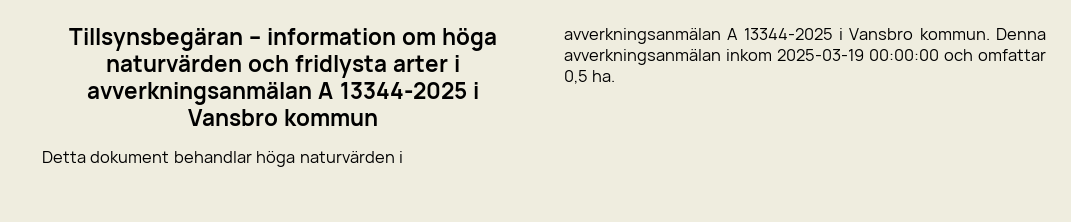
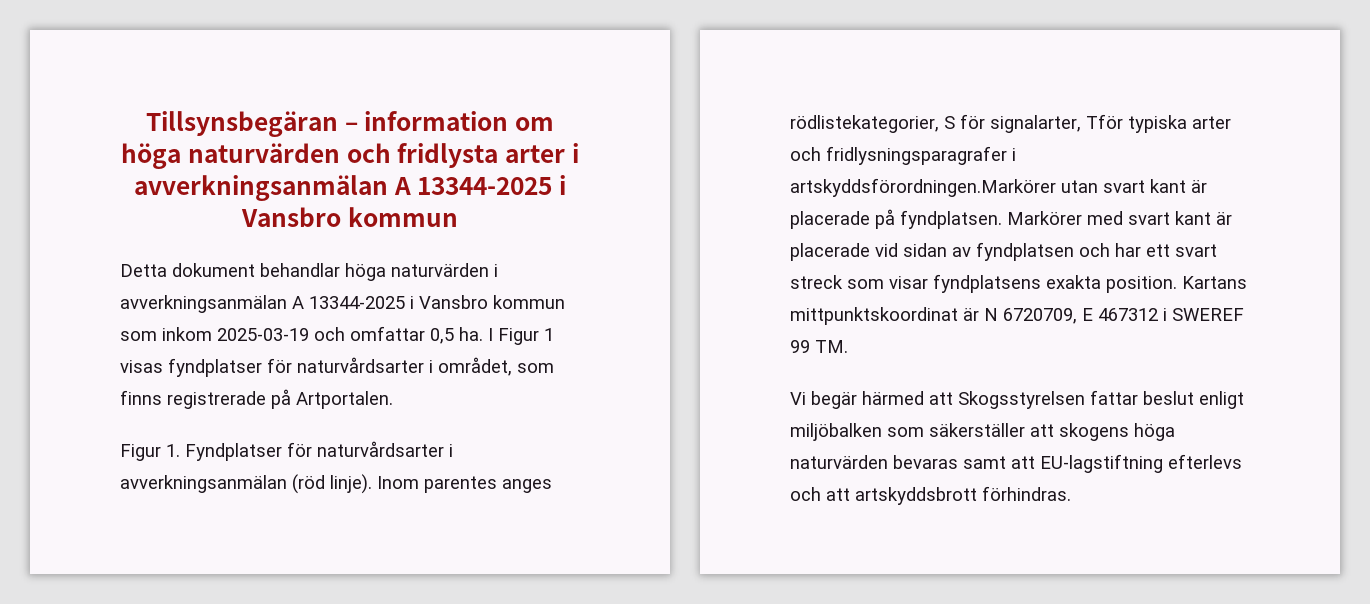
- Detta dokument behandlar höga naturvärden i avverkningsanmälan A 13344-2025 i Vansbro kommun. Denna avverkningsanmälan inkom 2025-03-19 00:00:00 och omfattar 0,5 ha.
+ Detta dokument behandlar höga naturvärden i avverkningsanmälan A 13344-2025 i Vansbro kommun som inkom 2025-03-19 och omfattar 0,5 ha.
+ I Figur 1 visas fyndplatser för naturvårdsarter i området, som finns registrerade på Artportalen.
+ Figur 1. Fyndplatser för naturvårdsarter i avverkningsanmälan (röd linje). Inom parentes anges rödlistekategorier, S för signalarter, Tför typiska arter och fridlysningsparagrafer i artskyddsförordningen.Markörer utan svart kant är placerade på fyndplatsen. Markörer med svart kant är placerade vid sidan av fyndplatsen och har ett svart streck som visar fyndplatsens exakta position. Kartans mittpunktskoordinat är N 6720709, E 467312 i SWEREF 99 TM.
+ Vi begär härmed att Skogsstyrelsen fattar beslut enligt miljöbalken som säkerställer att skogens höga naturvärden bevaras samt att EU-lagstiftning efterlevs och att artskyddsbrott förhindras.

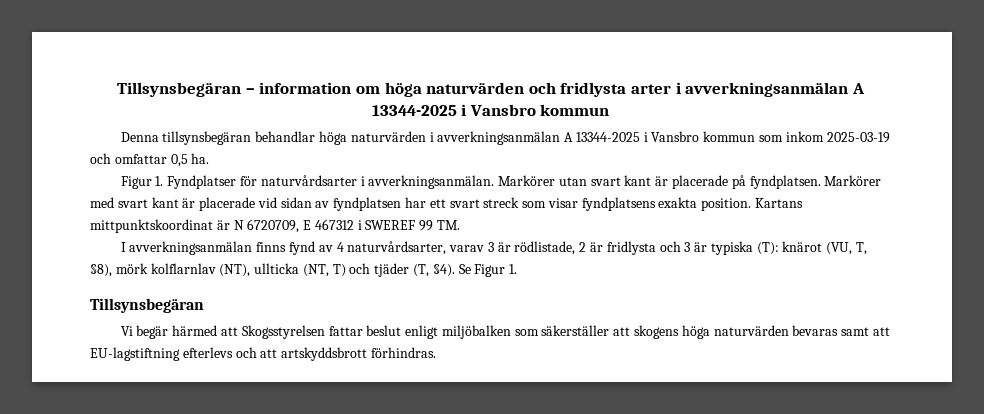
- Detta dokument behandlar höga naturvärden i avverkningsanmälan A 13344-2025 i Vansbro kommun som inkom 2025-03-19 och omfattar 0,5 ha. I Figur 1 visas fyndplatser för naturvårdsarter i området, som finns registrerade på Artportalen.
+ Denna tillsynsbegäran behandlar höga naturvärden i avverkningsanmälan A 13344-2025 i Vansbro kommun som inkom 2025-03-19 och omfattar 0,5 ha.
- Figur 1. Fyndplatser för naturvårdsarter i avverkningsanmälan (röd linje). Inom parentes anges rödlistekategorier, S för signalarter, Tför typiska arter och fridlysningsparagrafer i artskyddsförordningen.Markörer utan svart kant är placerade på fyndplatsen.
+ Figur 1. Fyndplatser för naturvårdsarter i avverkningsanmälan. Markörer utan svart kant är placerade på fyndplatsen.
- Markörer med svart kant är placerade vid sidan av fyndplatsen och har ett svart streck som visar fyndplatsens exakta position.
+ Markörer med svart kant är placerade vid sidan av fyndplatsen har ett svart streck som visar fyndplatsens exakta position.
+ I avverkningsanmälan finns fynd av 4 naturvårdsarter, varav 3 är rödlistade, 2 är fridlysta och 3 är typiska (T): knärot (VU, T, §8), mörk kolflarnlav (NT), ullticka (NT, T) och tjäder (T, §4). Se Figur 1.
+ Tillsynsbegäran

